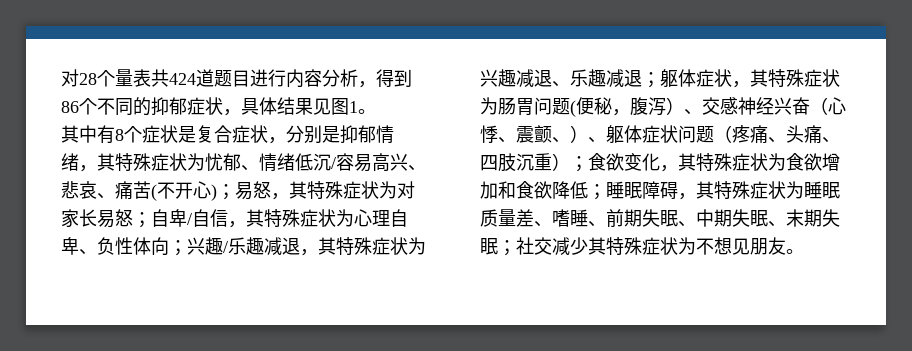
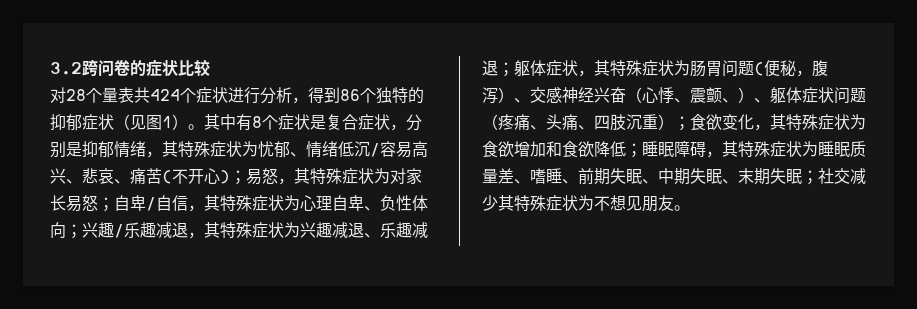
+ 3.2跨问卷的症状比较
- 对28个量表共424道题目进行内容分析，得到86个不同的抑郁症状，具体结果见图1。
- 其中有8个症状是复合症状，分别是抑郁情绪，其特殊症状为忧郁、情绪低沉/容易高兴、悲哀、痛苦(不开心)；
+ 对28个量表共424个症状进行分析，得到86个独特的抑郁症状（见图1）。其中有8个症状是复合症状，分别是抑郁情绪，其特殊症状为忧郁、情绪低沉/容易高兴、悲哀、痛苦(不开心)；

